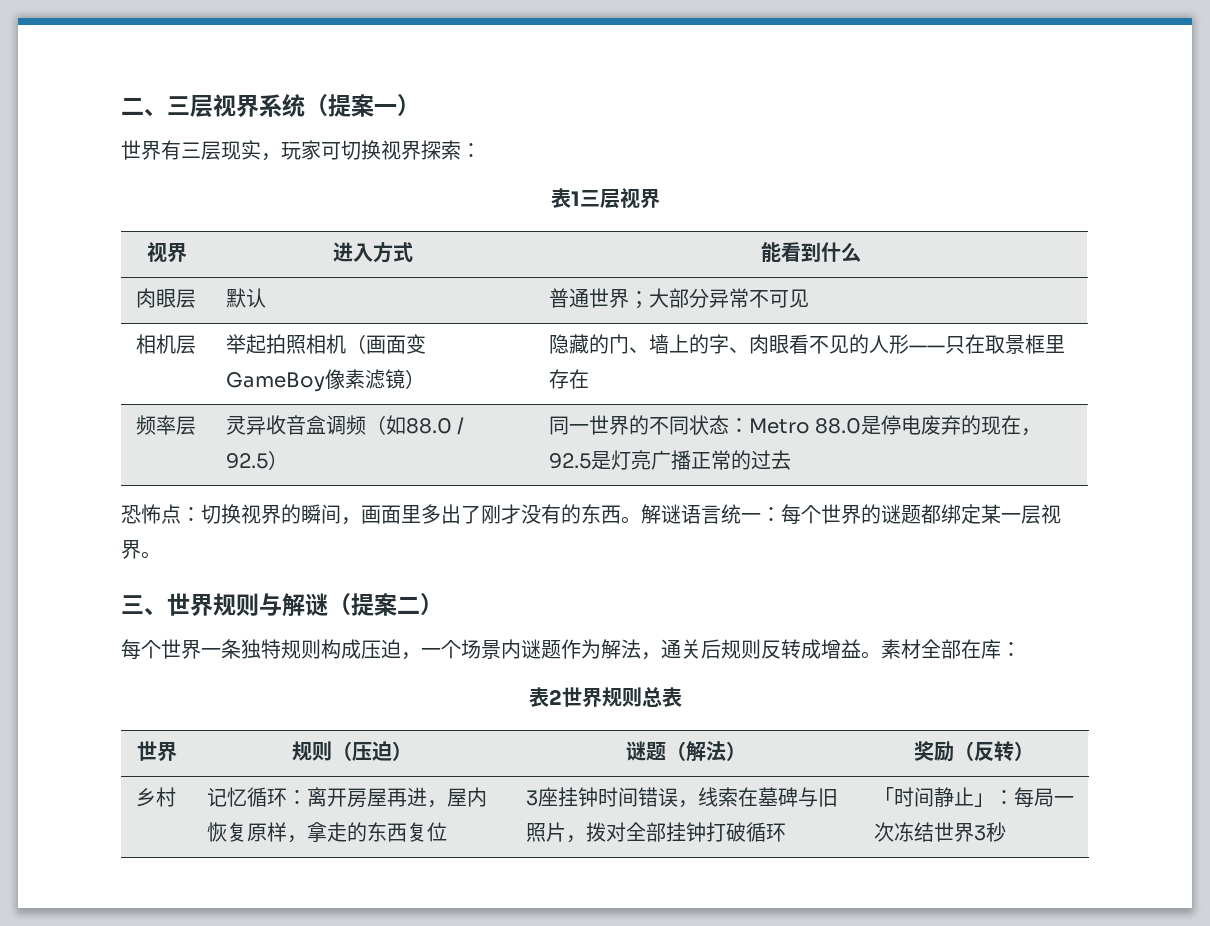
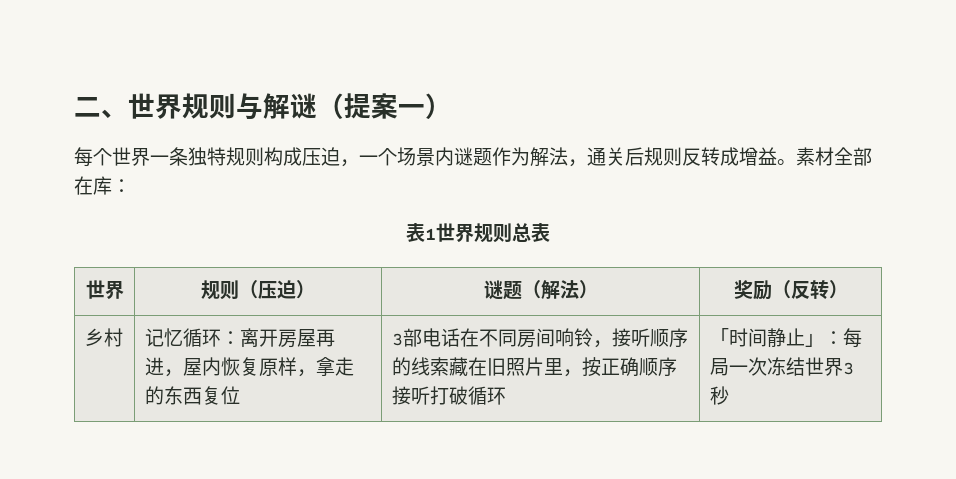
- 二、三层视界系统（提案一）
- 世界有三层现实，玩家可切换视界探索：
- 表1三层视界
- 视界 | 进入方式 | 能看到什么
- 肉眼层 | 默认 | 普通世界；大部分异常不可见
- 相机层 | 举起拍照相机（画面变GameBoy像素滤镜） | 隐藏的门、墙上的字、肉眼看不见的人形——只在取景框里存在
- 频率层 | 灵异收音盒调频（如88.0 / 92.5） | 同一世界的不同状态：Metro 88.0是停电废弃的现在，92.5是灯亮广播正常的过去
- 恐怖点：切换视界的瞬间，画面里多出了刚才没有的东西。解谜语言统一：每个世界的谜题都绑定某一层视界。
- 三、世界规则与解谜（提案二）
+ 二、世界规则与解谜（提案一）
- 表2世界规则总表
+ 表1世界规则总表
- 3座挂钟时间错误，线索在墓碑与旧照片，拨对全部挂钟打破循环
+ 3部电话在不同房间响铃，接听顺序的线索藏在旧照片里，按正确顺序接听打破循环

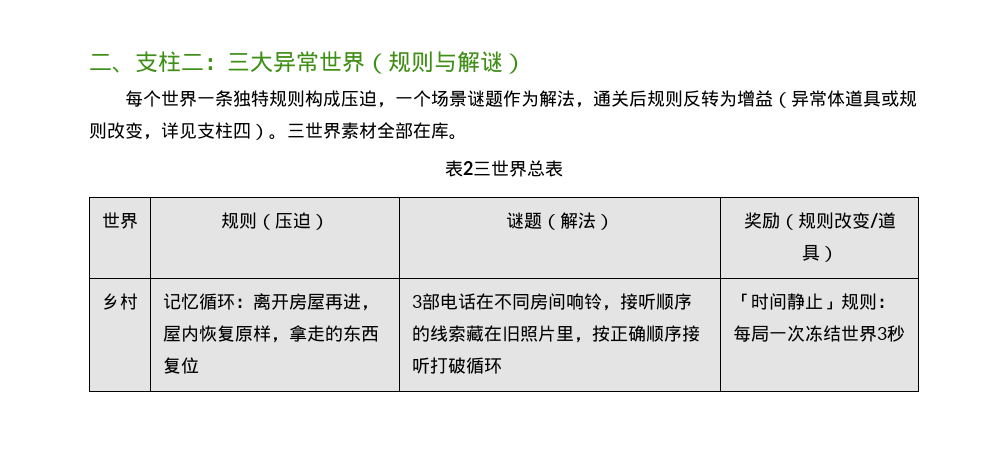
- 二、世界规则与解谜（提案一）
+ 二、支柱二：三大异常世界（规则与解谜）
- 每个世界一条独特规则构成压迫，一个场景内谜题作为解法，通关后规则反转成增益。素材全部在库：
- 表1世界规则总表
+ 每个世界一条独特规则构成压迫，一个场景谜题作为解法，通关后规则反转为增益（异常体道具或规则改变，详见支柱四）。三世界素材全部在库。
+ 表2三世界总表
- 世界 | 规则（压迫） | 谜题（解法） | 奖励（反转）
+ 世界 | 规则（压迫） | 谜题（解法） | 奖励（规则改变/道具）
- 「时间静止」：每局一次冻结世界3秒
+ 「时间静止」规则：每局一次冻结世界3秒

